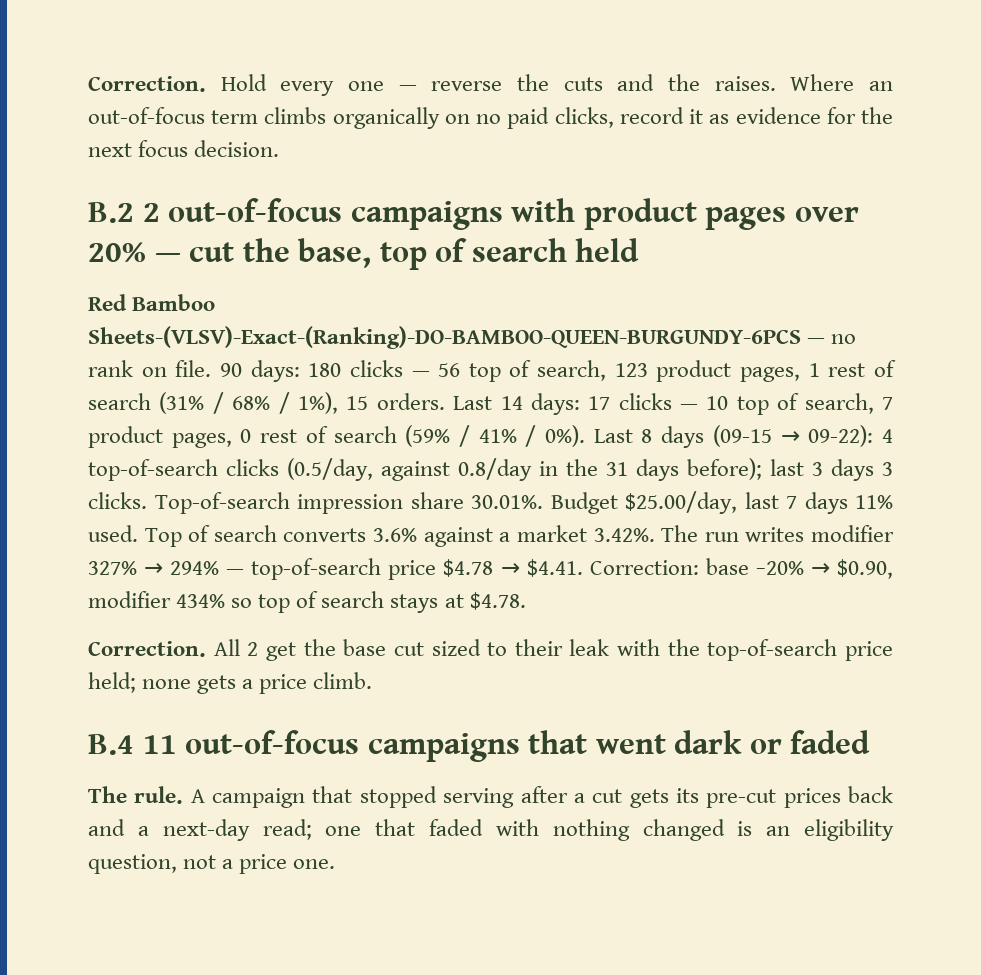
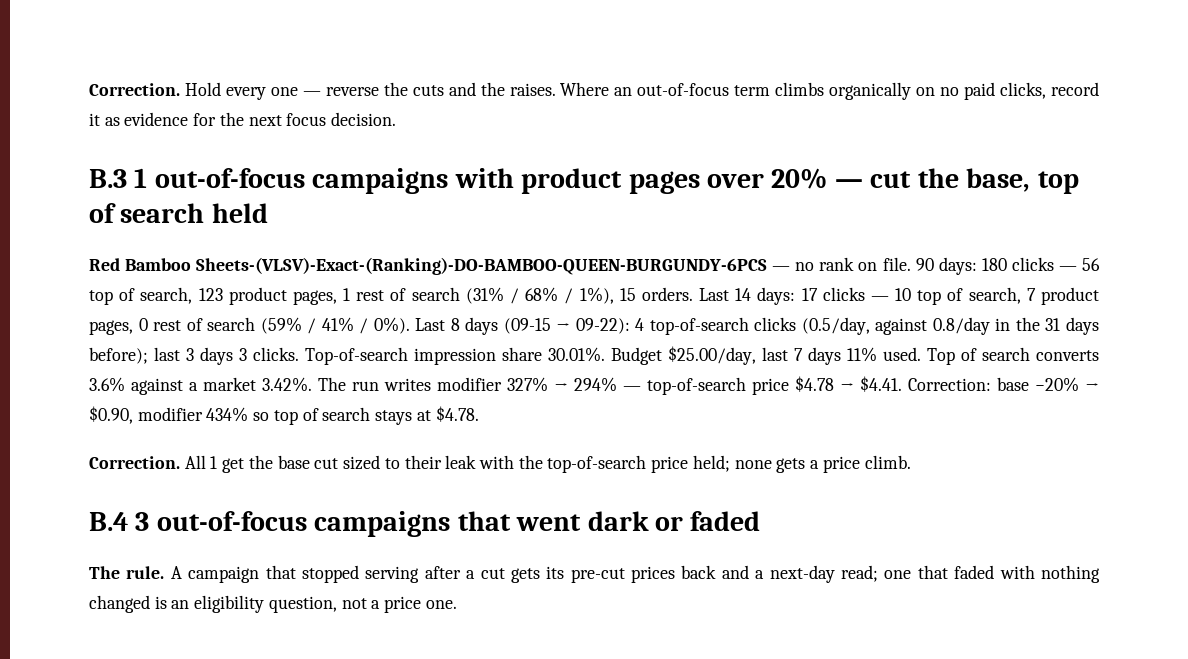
- B.2 2 out-of-focus campaigns with product pages over 20% — cut the base, top of search held
+ B.3 1 out-of-focus campaigns with product pages over 20% — cut the base, top of search held
- All 2 get the base cut sized to their leak with the top-of-search price held; none gets a price climb.
+ All 1 get the base cut sized to their leak with the top-of-search price held; none gets a price climb.
- B.4 11 out-of-focus campaigns that went dark or faded
+ B.4 3 out-of-focus campaigns that went dark or faded

